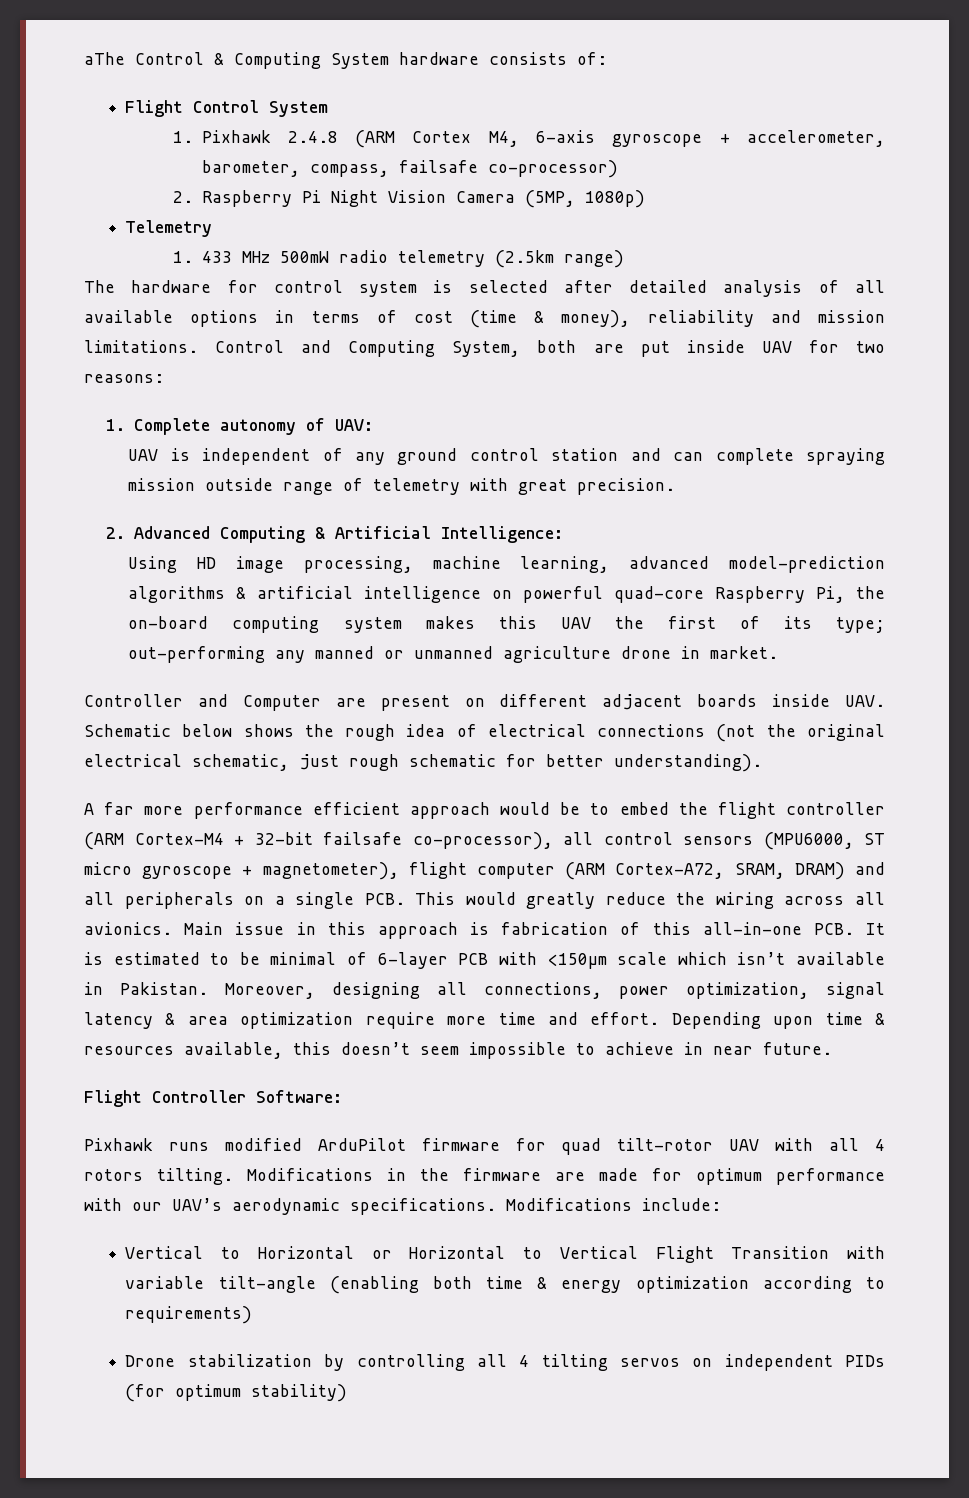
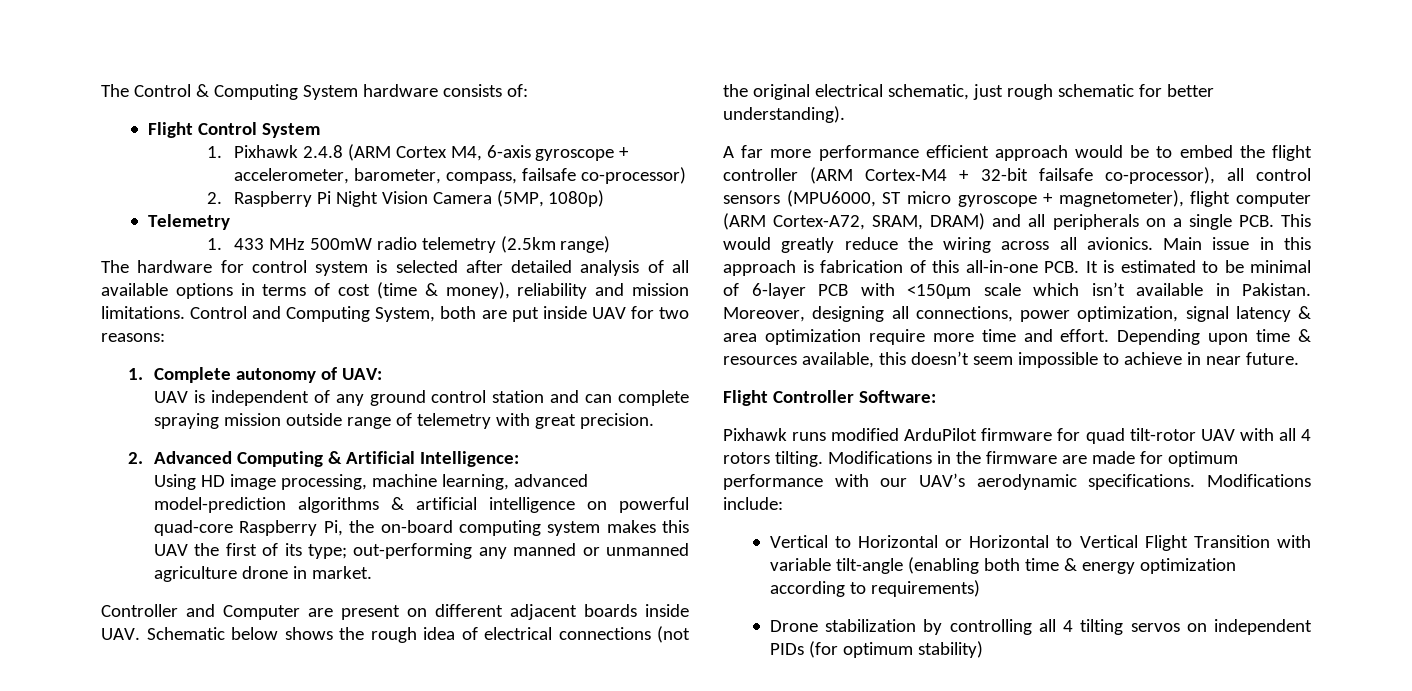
- aThe Control & Computing System hardware consists of:
+ The Control & Computing System hardware consists of:

